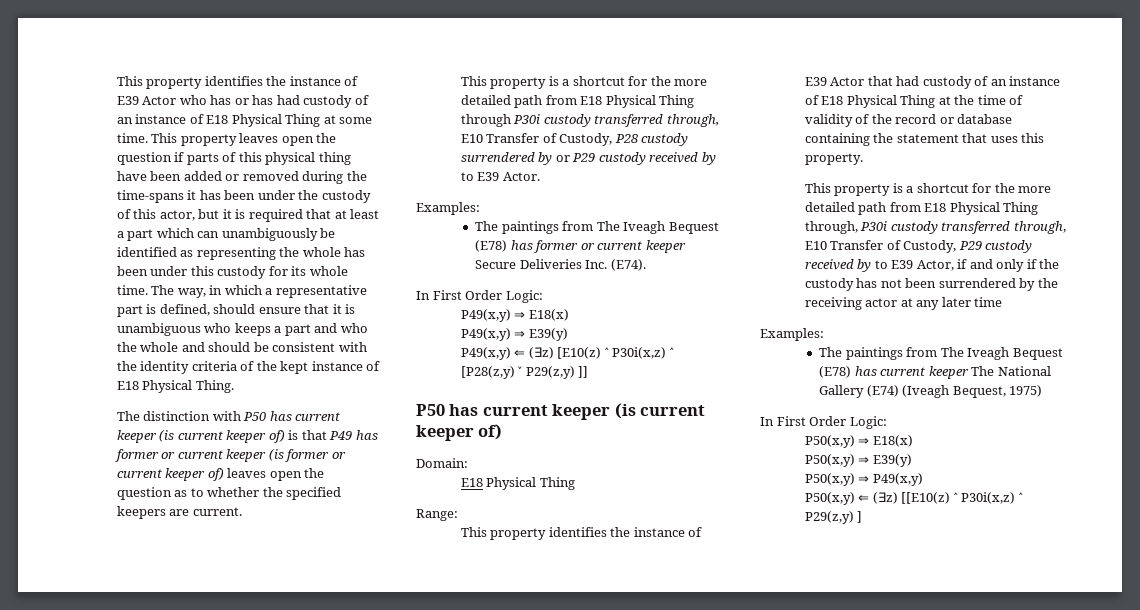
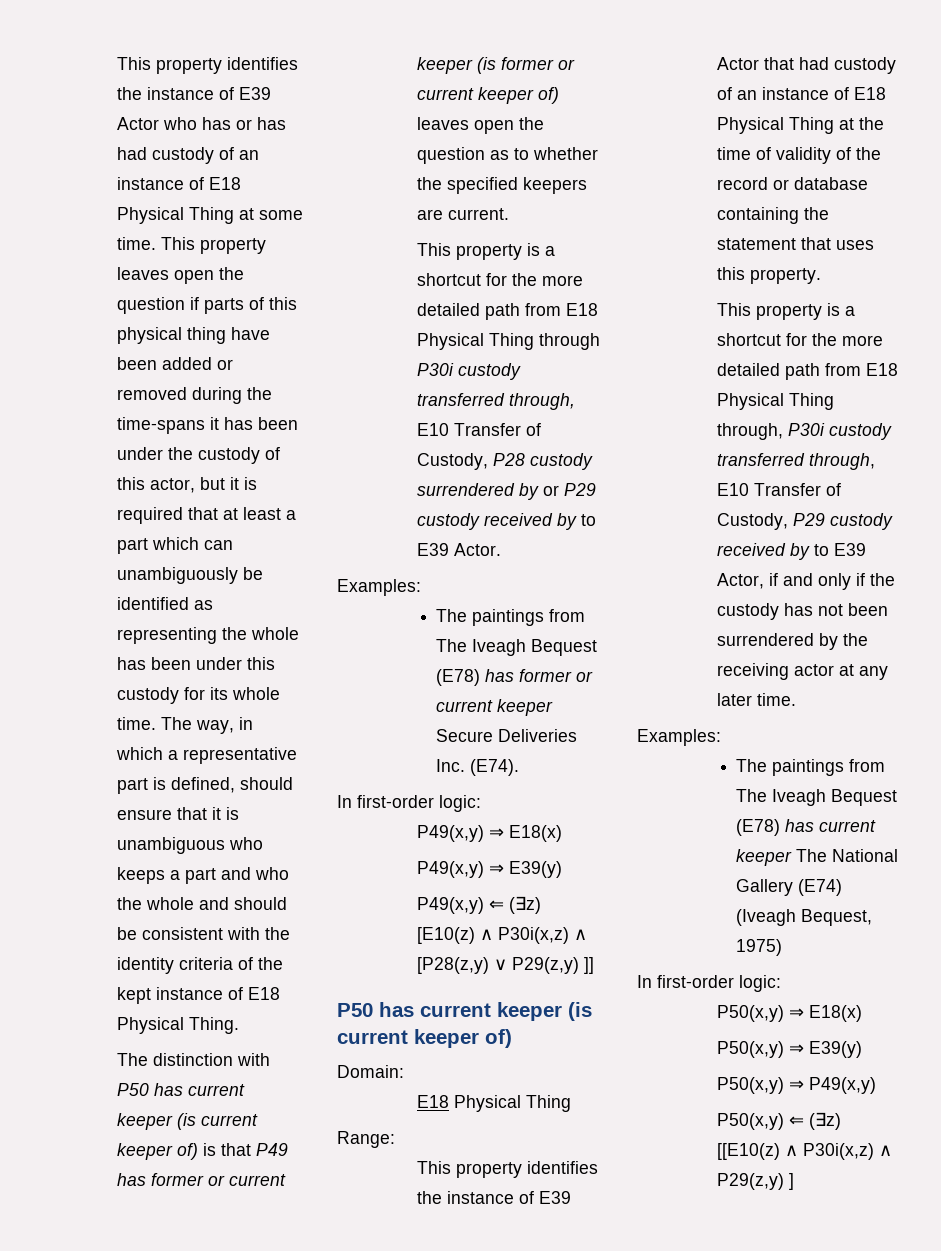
  The paintings from The Iveagh Bequest (E78) has former or current keeper Secure Deliveries Inc. (E74).
- In First Order Logic:
+ In first-order logic:
- P49(x,y) ⇐ (∃z) [E10(z) ˄ P30i(x,z) ˄ [P28(z,y) ˅ P29(z,y) ]]
+ P49(x,y) ⇐ (∃z) [E10(z) ∧ P30i(x,z) ∧ [P28(z,y) ∨ P29(z,y) ]]
- This property is a shortcut for the more detailed path from E18 Physical Thing through, P30i custody transferred through, E10 Transfer of Custody, P29 custody received by to E39 Actor, if and only if the custody has not been surrendered by the receiving actor at any later time
+ This property is a shortcut for the more detailed path from E18 Physical Thing through, P30i custody transferred through, E10 Transfer of Custody, P29 custody received by to E39 Actor, if and only if the custody has not been surrendered by the receiving actor at any later time.
  The paintings from The Iveagh Bequest (E78) has current keeper The National Gallery (E74) (Iveagh Bequest, 1975)
- In First Order Logic:
+ In first-order logic:
- P50(x,y) ⇐ (∃z) [[E10(z) ˄ P30i(x,z) ˄ P29(z,y) ]
+ P50(x,y) ⇐ (∃z) [[E10(z) ∧ P30i(x,z) ∧ P29(z,y) ]

